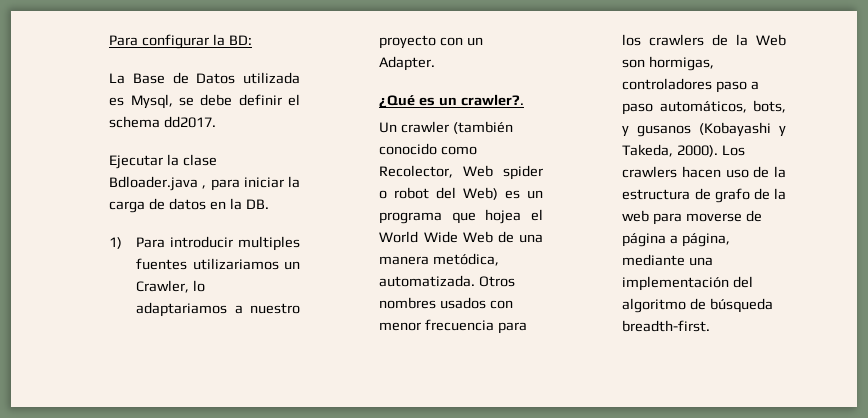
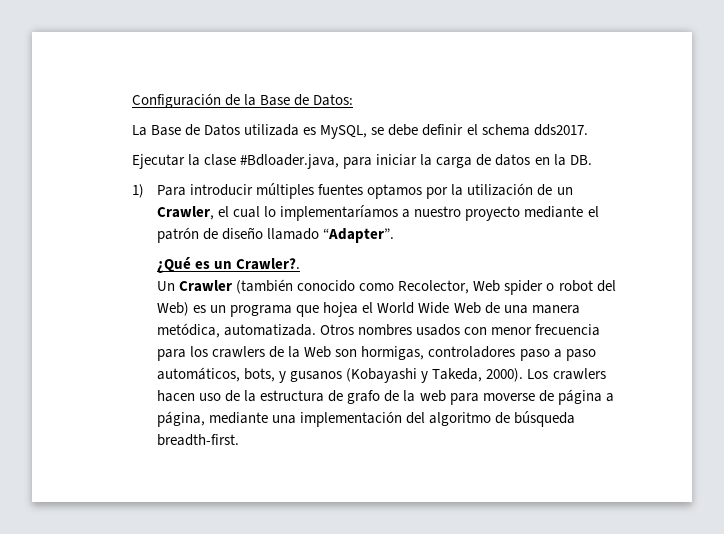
- Para configurar la BD:
+ Configuración de la Base de Datos:
- La Base de Datos utilizada es Mysql, se debe definir el schema dd2017.
+ La Base de Datos utilizada es MySQL, se debe definir el schema dds2017.
- Ejecutar la clase Bdloader.java , para iniciar la carga de datos en la DB.
+ Ejecutar la clase #Bdloader.java, para iniciar la carga de datos en la DB.
- 1) Para introducir multiples fuentes utilizariamos un Crawler, lo adaptariamos a nuestro proyecto con un Adapter.
+ 1) Para introducir múltiples fuentes optamos por la utilización de un Crawler, el cual lo implementaríamos a nuestro proyecto mediante el patrón de diseño llamado “Adapter”.
- ¿Qué es un crawler?.
+ ¿Qué es un Crawler?.
- Un crawler (también conocido como Recolector, Web spider o robot del Web) es un programa que hojea el World Wide Web de una manera metódica, automatizada.
+ Un Crawler (también conocido como Recolector, Web spider o robot del Web) es un programa que hojea el World Wide Web de una manera metódica, automatizada.

